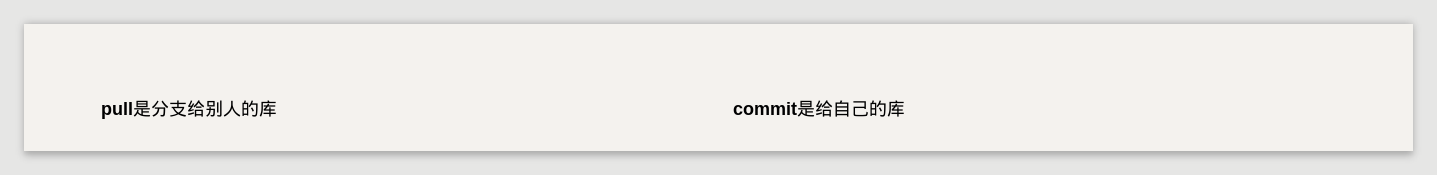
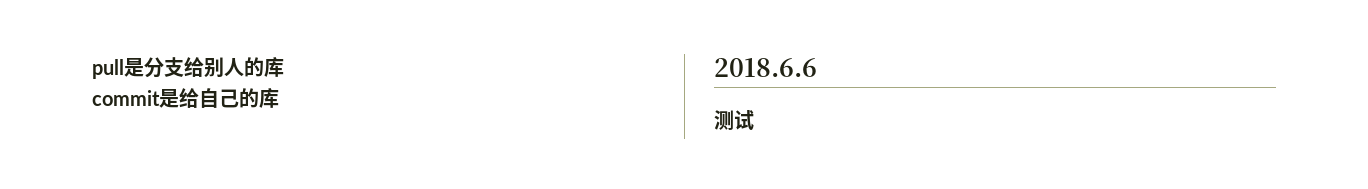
+ 2018.6.6
+ 测试

